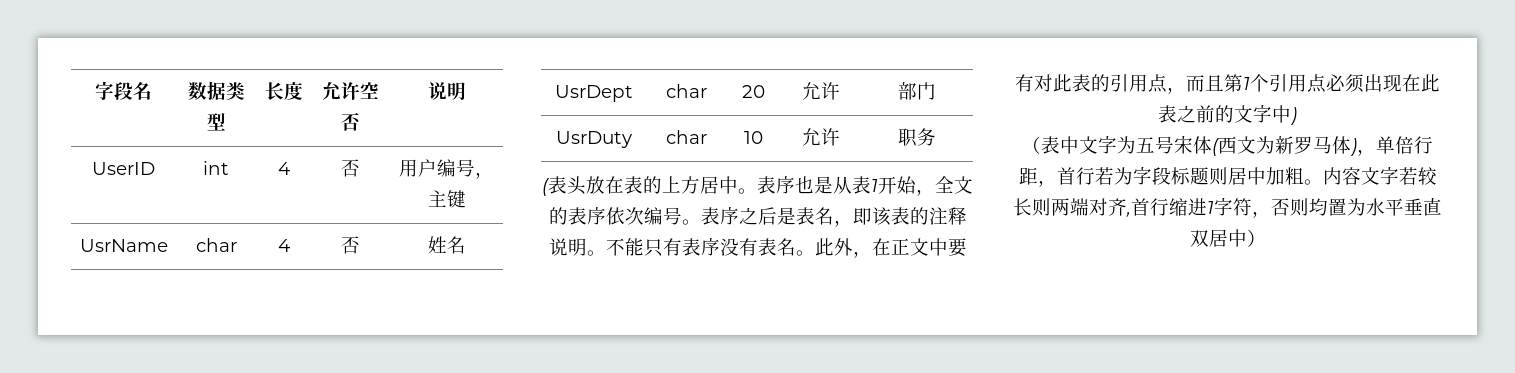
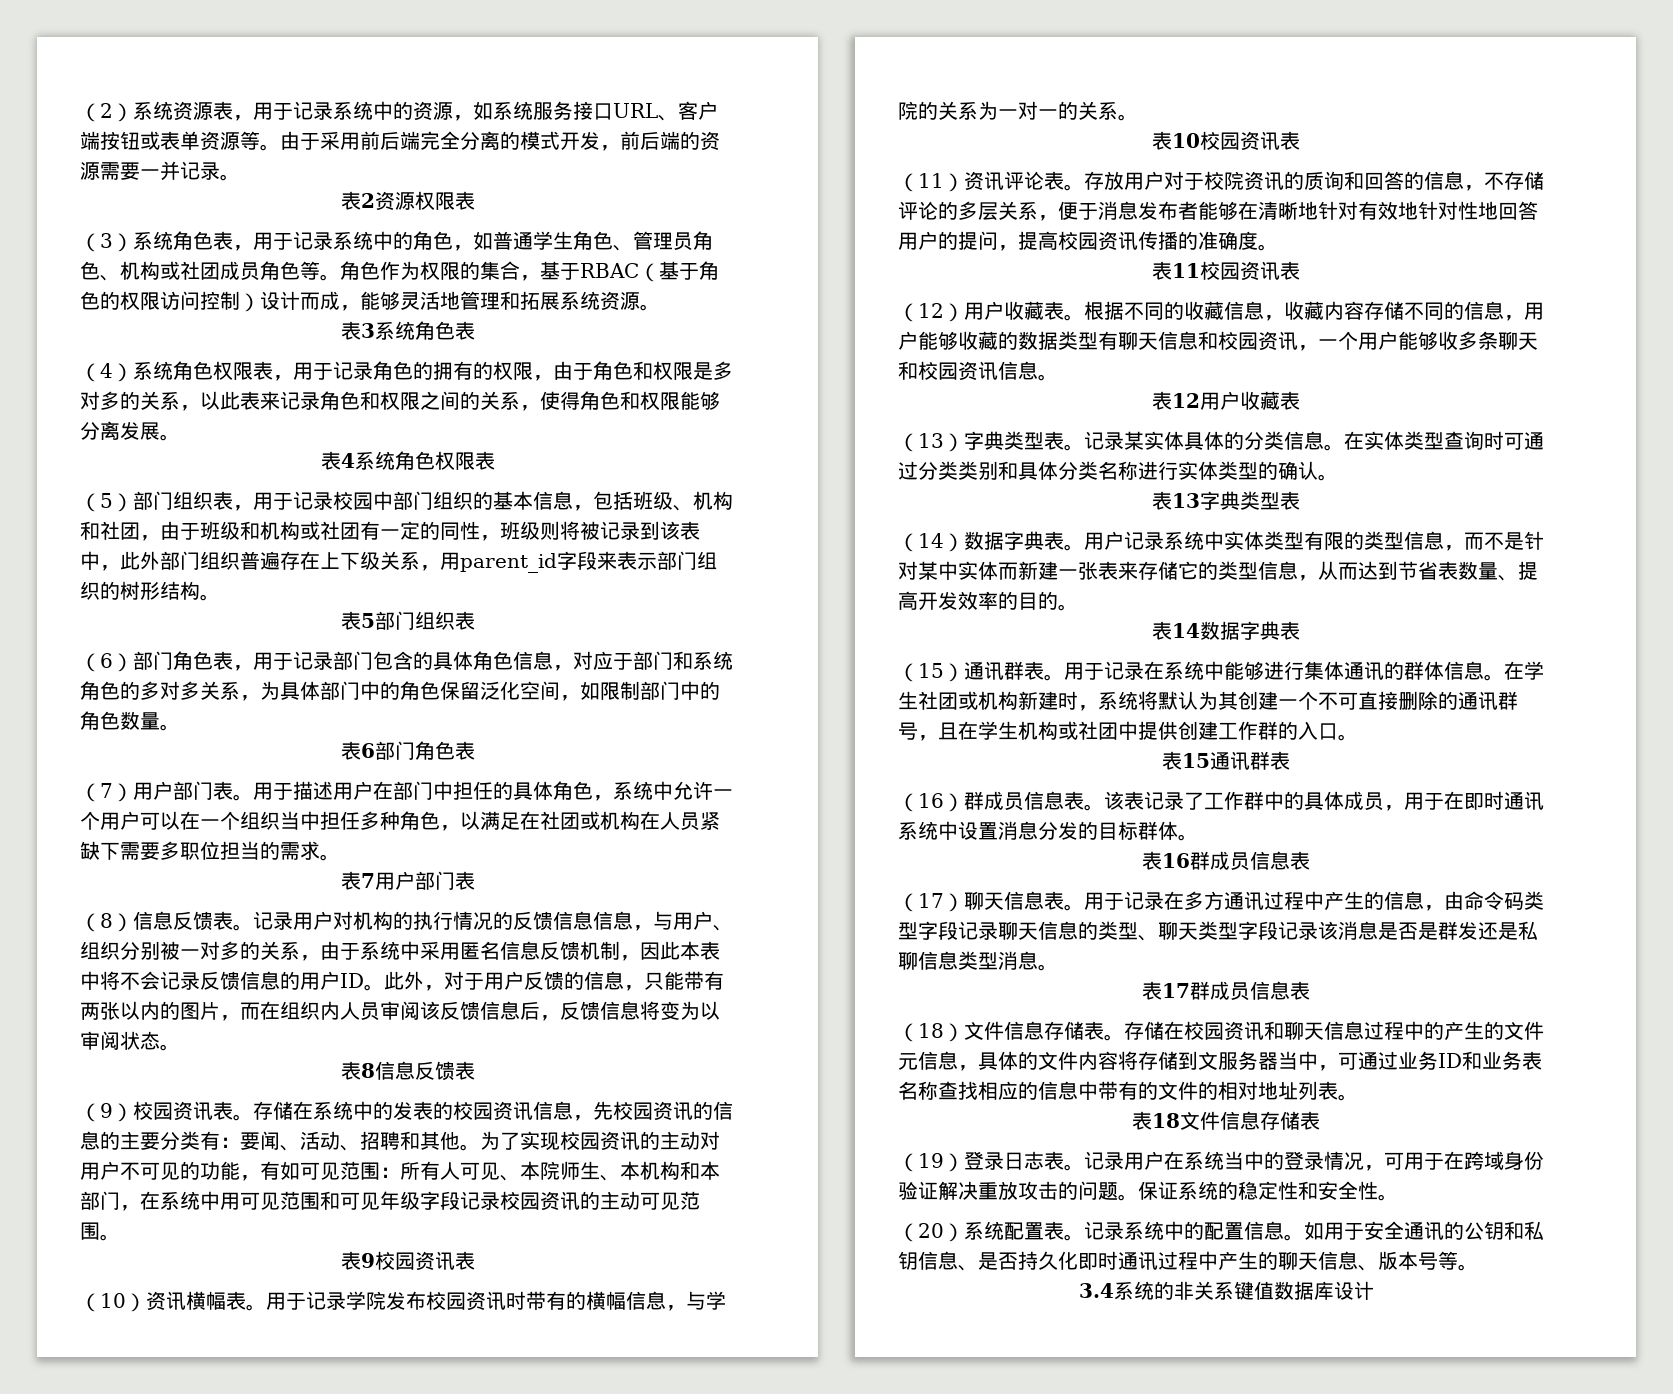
- 字段名 | 数据类型 | 长度 | 允许空否 | 说明
- UserID | int | 4 | 否 | 用户编号，主键
- UsrName | char | 4 | 否 | 姓名
- UsrDept | char | 20 | 允许 | 部门
- UsrDuty | char | 10 | 允许 | 职务
- (表头放在表的上方居中。表序也是从表1开始，全文的表序依次编号。表序之后是表名，即该表的注释说明。不能只有表序没有表名。此外，在正文中要有对此表的引用点，而且第1个引用点必须出现在此表之前的文字中)
- （表中文字为五号宋体(西文为新罗马体)，单倍行距，首行若为字段标题则居中加粗。内容文字若较长则两端对齐,首行缩进1字符，否则均置为水平垂直双居中）
+ （2）系统资源表，用于记录系统中的资源，如系统服务接口URL、客户端按钮或表单资源等。由于采用前后端完全分离的模式开发，前后端的资源需要一并记录。
+ 表2资源权限表
+ （3）系统角色表，用于记录系统中的角色，如普通学生角色、管理员角色、机构或社团成员角色等。角色作为权限的集合，基于RBAC（基于角色的权限访问控制）设计而成，能够灵活地管理和拓展系统资源。
+ 表3系统角色表
+ （4）系统角色权限表，用于记录角色的拥有的权限，由于角色和权限是多对多的关系，以此表来记录角色和权限之间的关系，使得角色和权限能够分离发展。
+ 表4系统角色权限表
+ （5）部门组织表，用于记录校园中部门组织的基本信息，包括班级、机构和社团，由于班级和机构或社团有一定的同性，班级则将被记录到该表中，此外部门组织普遍存在上下级关系，用parent_id字段来表示部门组织的树形结构。
+ 表5部门组织表
+ （6）部门角色表，用于记录部门包含的具体角色信息，对应于部门和系统角色的多对多关系，为具体部门中的角色保留泛化空间，如限制部门中的角色数量。
+ 表6部门角色表
+ （7）用户部门表。用于描述用户在部门中担任的具体角色，系统中允许一个用户可以在一个组织当中担任多种角色，以满足在社团或机构在人员紧缺下需要多职位担当的需求。
+ 表7用户部门表
+ （8）信息反馈表。记录用户对机构的执行情况的反馈信息信息，与用户、组织分别被一对多的关系，由于系统中采用匿名信息反馈机制，因此本表中将不会记录反馈信息的用户ID。此外，对于用户反馈的信息，只能带有两张以内的图片，而在组织内人员审阅该反馈信息后，反馈信息将变为以审阅状态。
+ 表8信息反馈表
+ （9）校园资讯表。存储在系统中的发表的校园资讯信息，先校园资讯的信息的主要分类有：要闻、活动、招聘和其他。为了实现校园资讯的主动对用户不可见的功能，有如可见范围：所有人可见、本院师生、本机构和本部门，在系统中用可见范围和可见年级字段记录校园资讯的主动可见范围。
+ 表9校园资讯表
+ （10）资讯横幅表。用于记录学院发布校园资讯时带有的横幅信息，与学院的关系为一对一的关系。
+ 表10校园资讯表
+ （11）资讯评论表。存放用户对于校院资讯的质询和回答的信息，不存储评论的多层关系，便于消息发布者能够在清晰地针对有效地针对性地回答用户的提问，提高校园资讯传播的准确度。
+ 表11校园资讯表
+ （12）用户收藏表。根据不同的收藏信息，收藏内容存储不同的信息，用户能够收藏的数据类型有聊天信息和校园资讯，一个用户能够收多条聊天和校园资讯信息。
+ 表12用户收藏表
+ （13）字典类型表。记录某实体具体的分类信息。在实体类型查询时可通过分类类别和具体分类名称进行实体类型的确认。
+ 表13字典类型表
+ （14）数据字典表。用户记录系统中实体类型有限的类型信息，而不是针对某中实体而新建一张表来存储它的类型信息，从而达到节省表数量、提高开发效率的目的。
+ 表14数据字典表
+ （15）通讯群表。用于记录在系统中能够进行集体通讯的群体信息。在学生社团或机构新建时，系统将默认为其创建一个不可直接删除的通讯群号，且在学生机构或社团中提供创建工作群的入口。
+ 表15通讯群表
+ （16）群成员信息表。该表记录了工作群中的具体成员，用于在即时通讯系统中设置消息分发的目标群体。
+ 表16群成员信息表
+ （17）聊天信息表。用于记录在多方通讯过程中产生的信息，由命令码类型字段记录聊天信息的类型、聊天类型字段记录该消息是否是群发还是私聊信息类型消息。
+ 表17群成员信息表
+ （18）文件信息存储表。存储在校园资讯和聊天信息过程中的产生的文件元信息，具体的文件内容将存储到文服务器当中，可通过业务ID和业务表名称查找相应的信息中带有的文件的相对地址列表。
+ 表18文件信息存储表
+ （19）登录日志表。记录用户在系统当中的登录情况，可用于在跨域身份验证解决重放攻击的问题。保证系统的稳定性和安全性。
+ （20）系统配置表。记录系统中的配置信息。如用于安全通讯的公钥和私钥信息、是否持久化即时通讯过程中产生的聊天信息、版本号等。
+ 3.4系统的非关系键值数据库设计

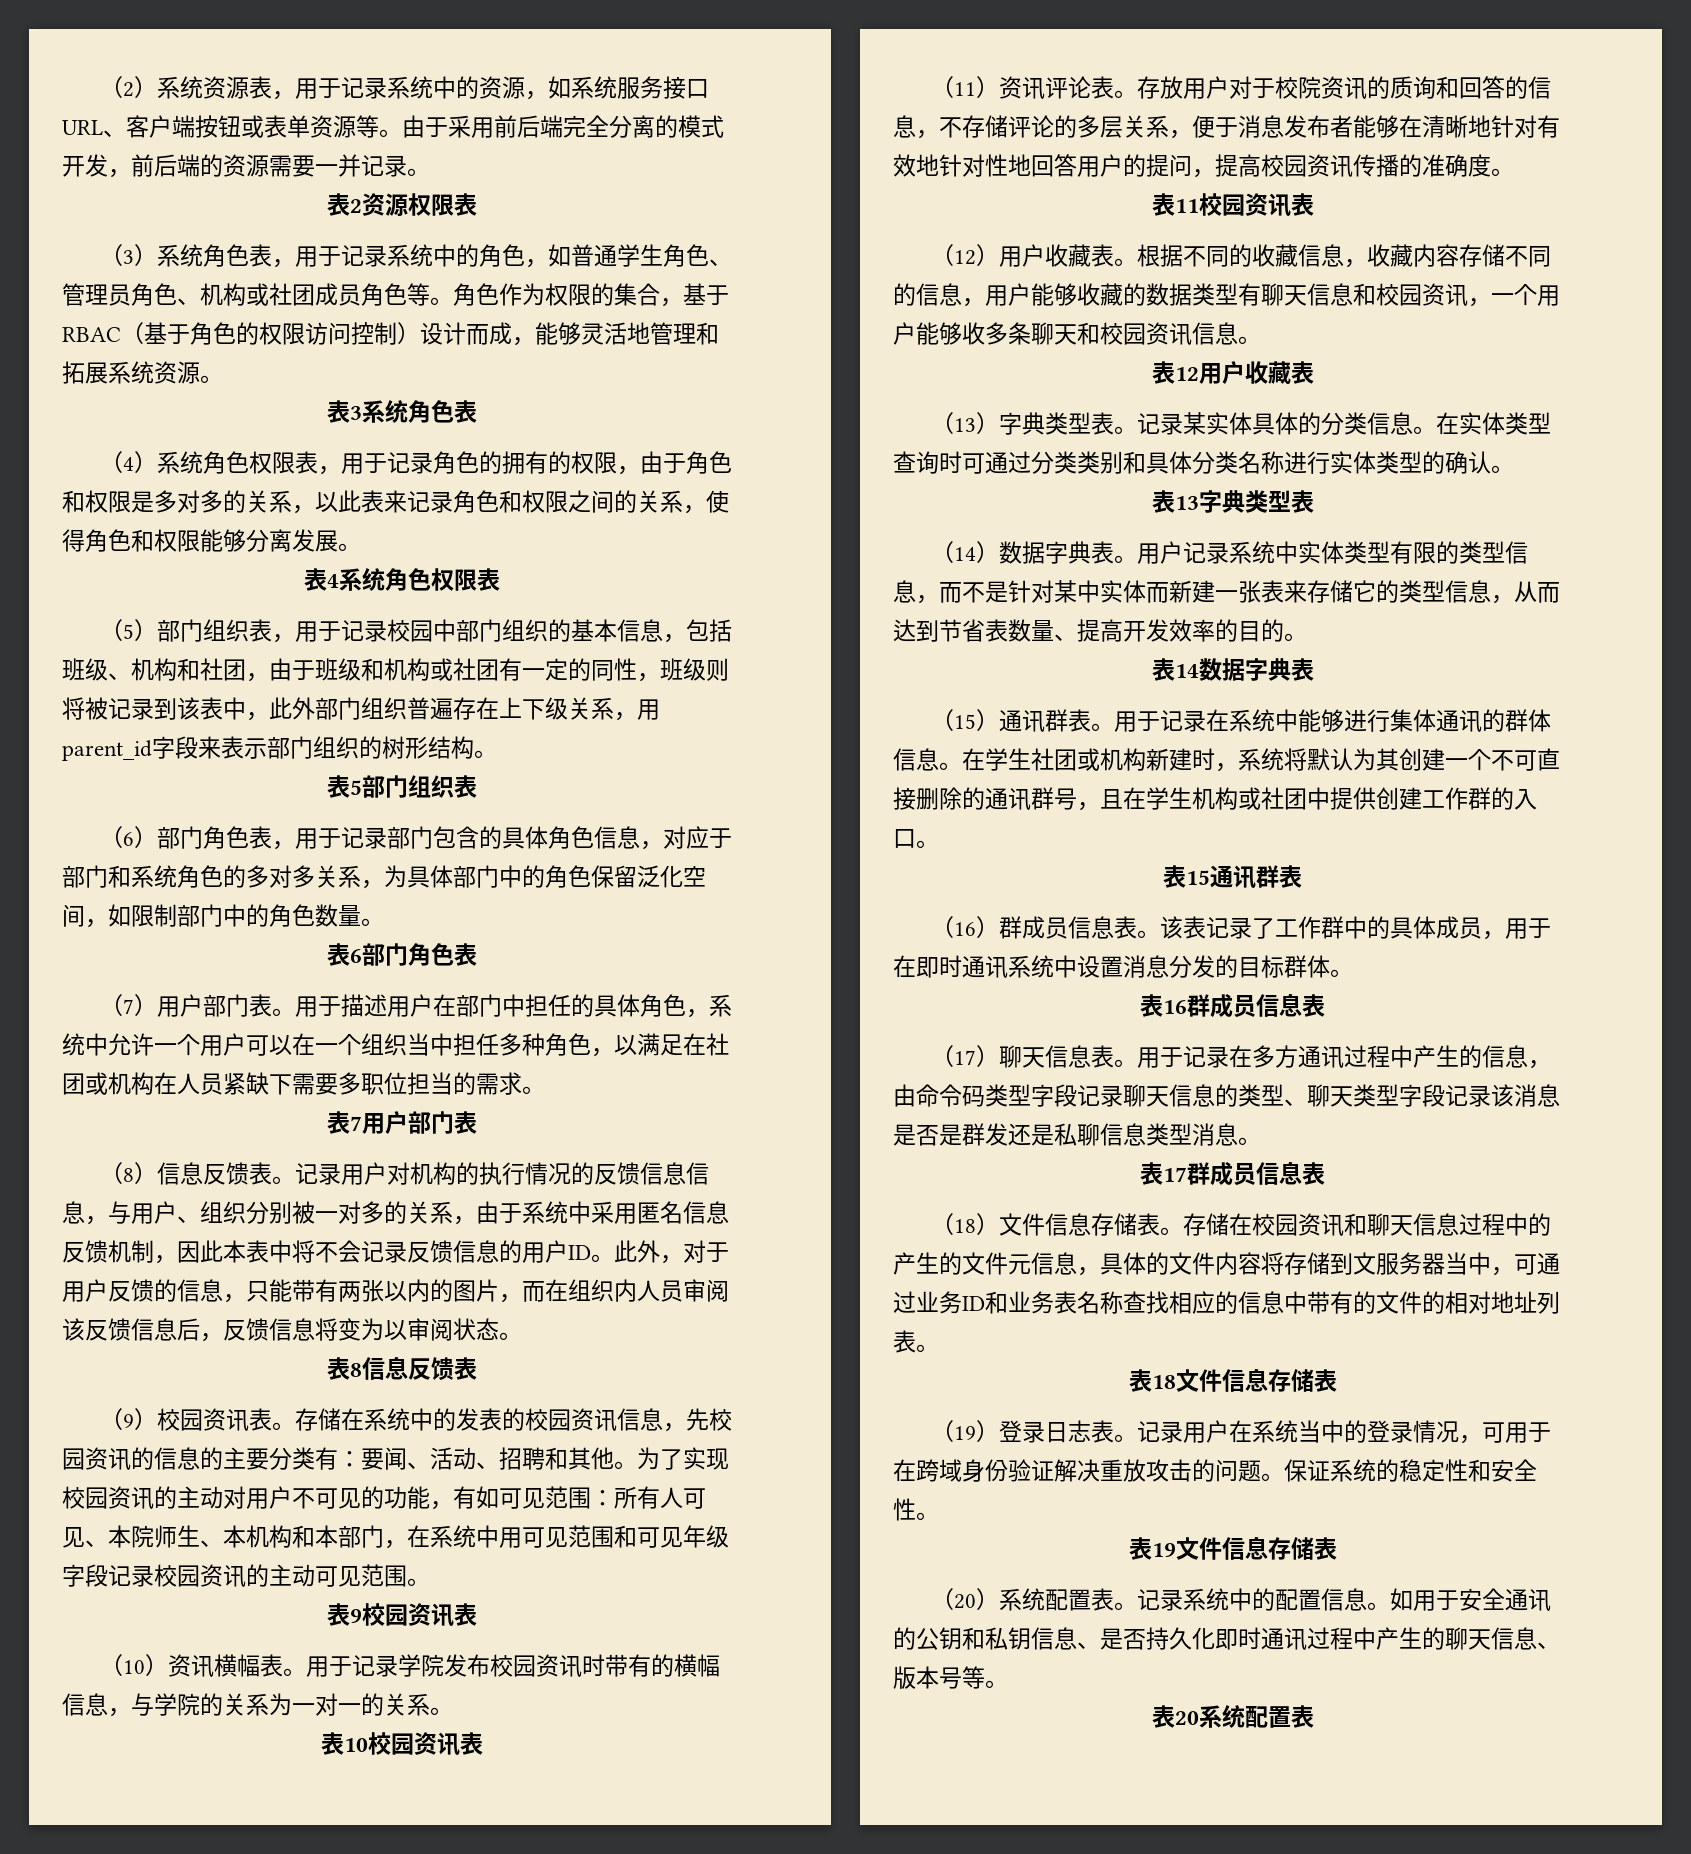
+ 表19文件信息存储表
- 3.4系统的非关系键值数据库设计
+ 表20系统配置表

